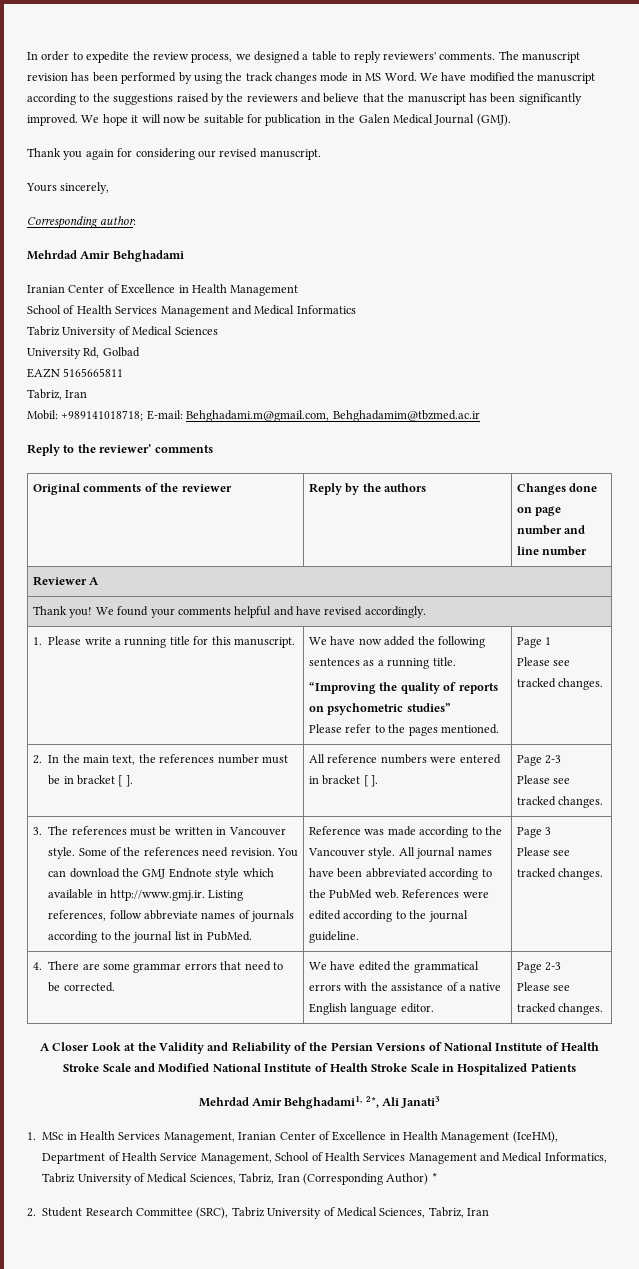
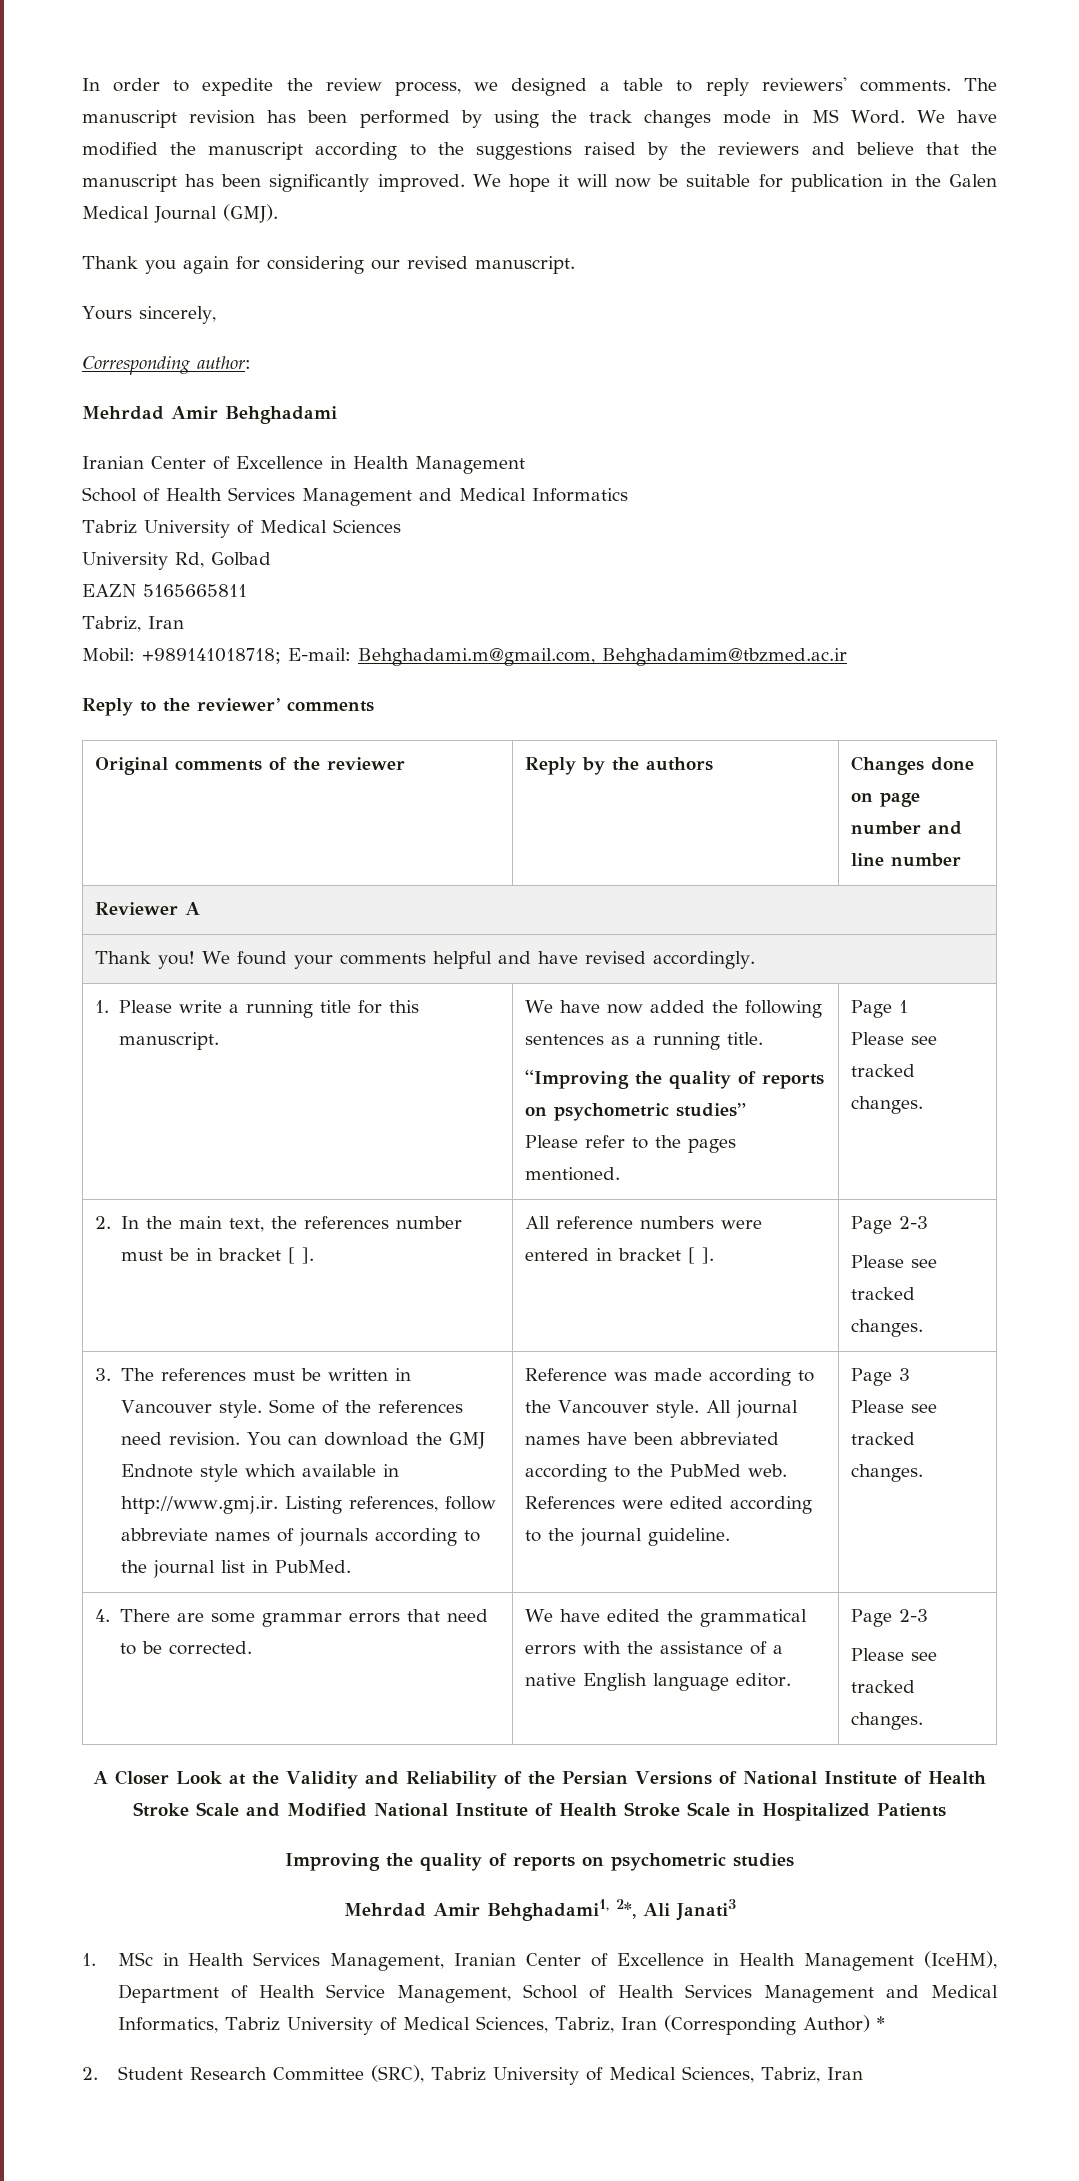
+ Improving the quality of reports on psychometric studies

